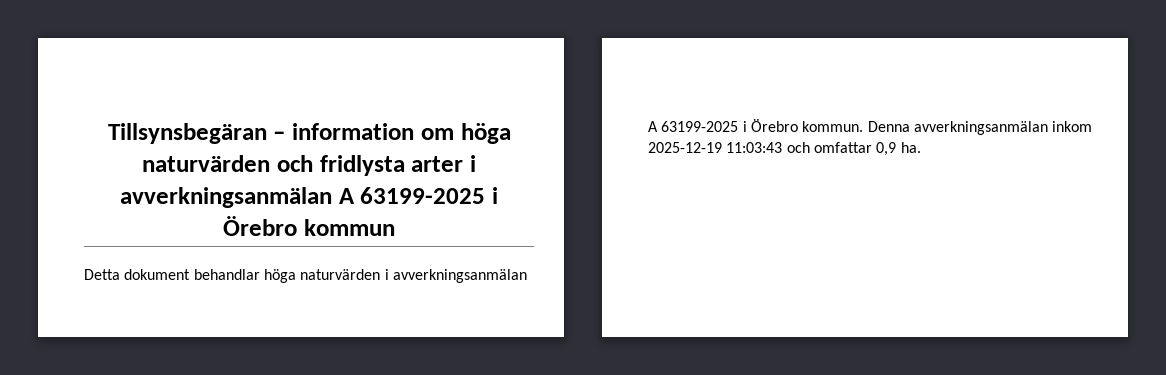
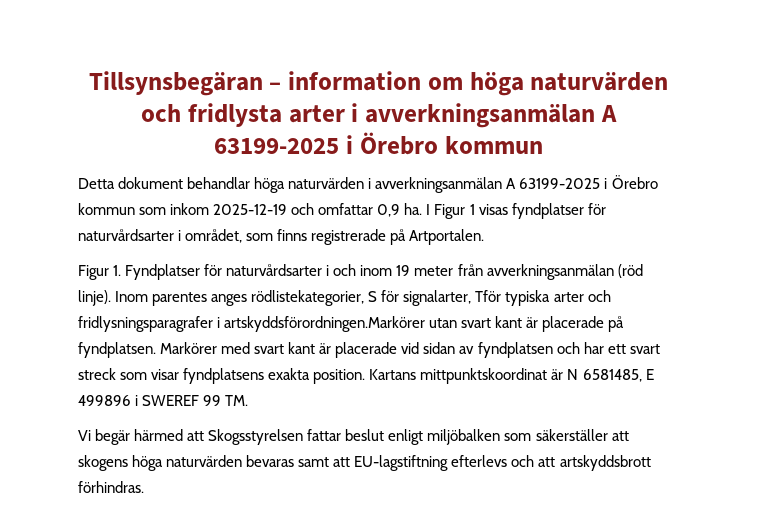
- Detta dokument behandlar höga naturvärden i avverkningsanmälan A 63199-2025 i Örebro kommun. Denna avverkningsanmälan inkom 2025-12-19 11:03:43 och omfattar 0,9 ha.
+ Detta dokument behandlar höga naturvärden i avverkningsanmälan A 63199-2025 i Örebro kommun som inkom 2025-12-19 och omfattar 0,9 ha.
+ I Figur 1 visas fyndplatser för naturvårdsarter i området, som finns registrerade på Artportalen.
+ Figur 1. Fyndplatser för naturvårdsarter i och inom 19 meter från avverkningsanmälan (röd linje). Inom parentes anges rödlistekategorier, S för signalarter, Tför typiska arter och fridlysningsparagrafer i artskyddsförordningen.Markörer utan svart kant är placerade på fyndplatsen. Markörer med svart kant är placerade vid sidan av fyndplatsen och har ett svart streck som visar fyndplatsens exakta position. Kartans mittpunktskoordinat är N 6581485, E 499896 i SWEREF 99 TM.
+ Vi begär härmed att Skogsstyrelsen fattar beslut enligt miljöbalken som säkerställer att skogens höga naturvärden bevaras samt att EU-lagstiftning efterlevs och att artskyddsbrott förhindras.

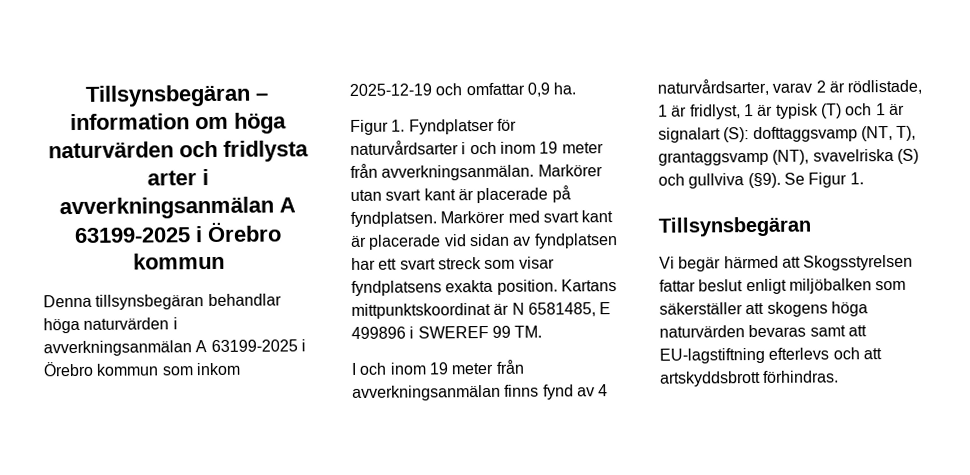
- Detta dokument behandlar höga naturvärden i avverkningsanmälan A 63199-2025 i Örebro kommun som inkom 2025-12-19 och omfattar 0,9 ha. I Figur 1 visas fyndplatser för naturvårdsarter i området, som finns registrerade på Artportalen.
+ Denna tillsynsbegäran behandlar höga naturvärden i avverkningsanmälan A 63199-2025 i Örebro kommun som inkom 2025-12-19 och omfattar 0,9 ha.
- Figur 1. Fyndplatser för naturvårdsarter i och inom 19 meter från avverkningsanmälan (röd linje). Inom parentes anges rödlistekategorier, S för signalarter, Tför typiska arter och fridlysningsparagrafer i artskyddsförordningen.Markörer utan svart kant är placerade på fyndplatsen.
+ Figur 1. Fyndplatser för naturvårdsarter i och inom 19 meter från avverkningsanmälan. Markörer utan svart kant är placerade på fyndplatsen.
- Markörer med svart kant är placerade vid sidan av fyndplatsen och har ett svart streck som visar fyndplatsens exakta position.
+ Markörer med svart kant är placerade vid sidan av fyndplatsen har ett svart streck som visar fyndplatsens exakta position.
+ I och inom 19 meter från avverkningsanmälan finns fynd av 4 naturvårdsarter, varav 2 är rödlistade, 1 är fridlyst, 1 är typisk (T) och 1 är signalart (S): dofttaggsvamp (NT, T), grantaggsvamp (NT), svavelriska (S) och gullviva (§9). Se Figur 1.
+ Tillsynsbegäran

